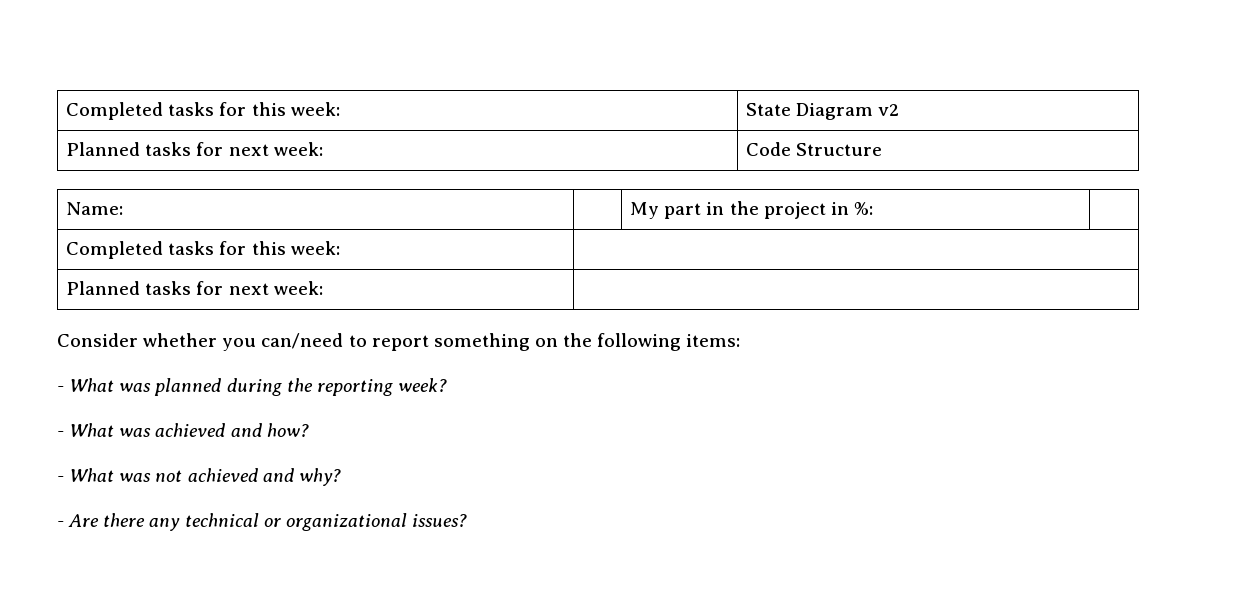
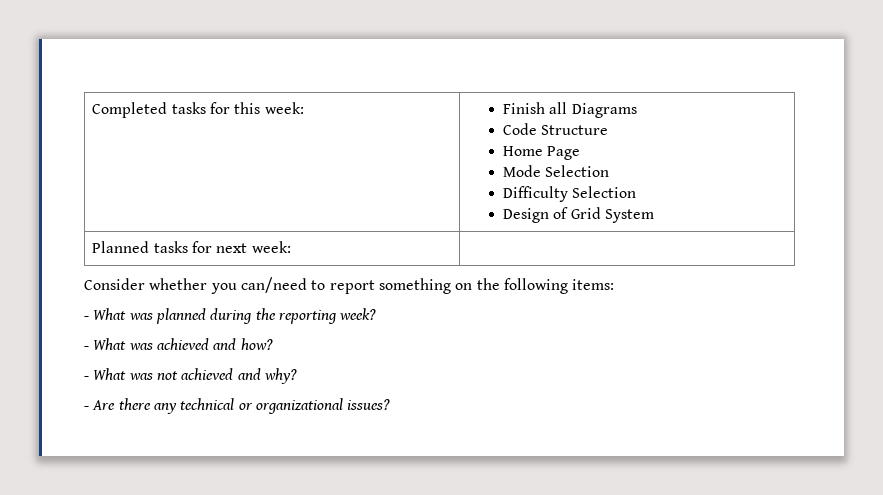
- Completed tasks for this week: | State Diagram v2
- Planned tasks for next week: | Code Structure
- Name: | | My part in the project in %: |
- Completed tasks for this week: |
+ Completed tasks for this week: | Finish all Diagrams
+ Code Structure
+ Home Page
+ Mode Selection
+ Difficulty Selection
+ Design of Grid System

